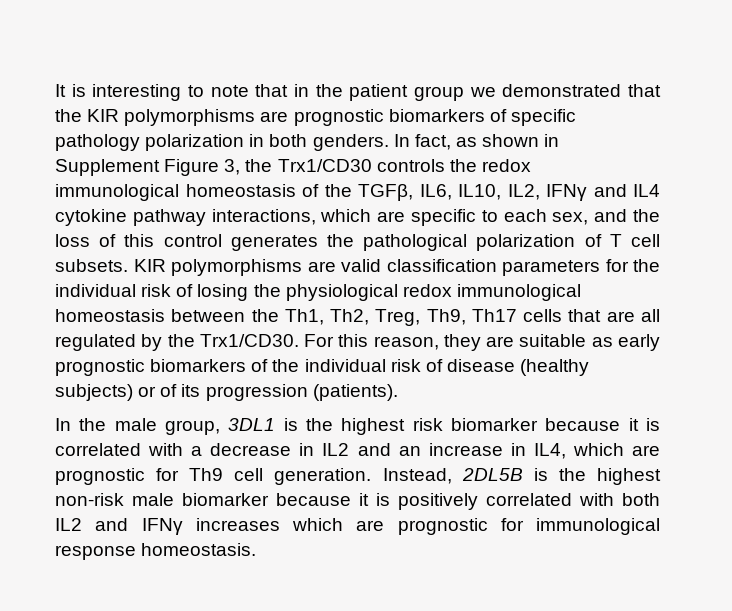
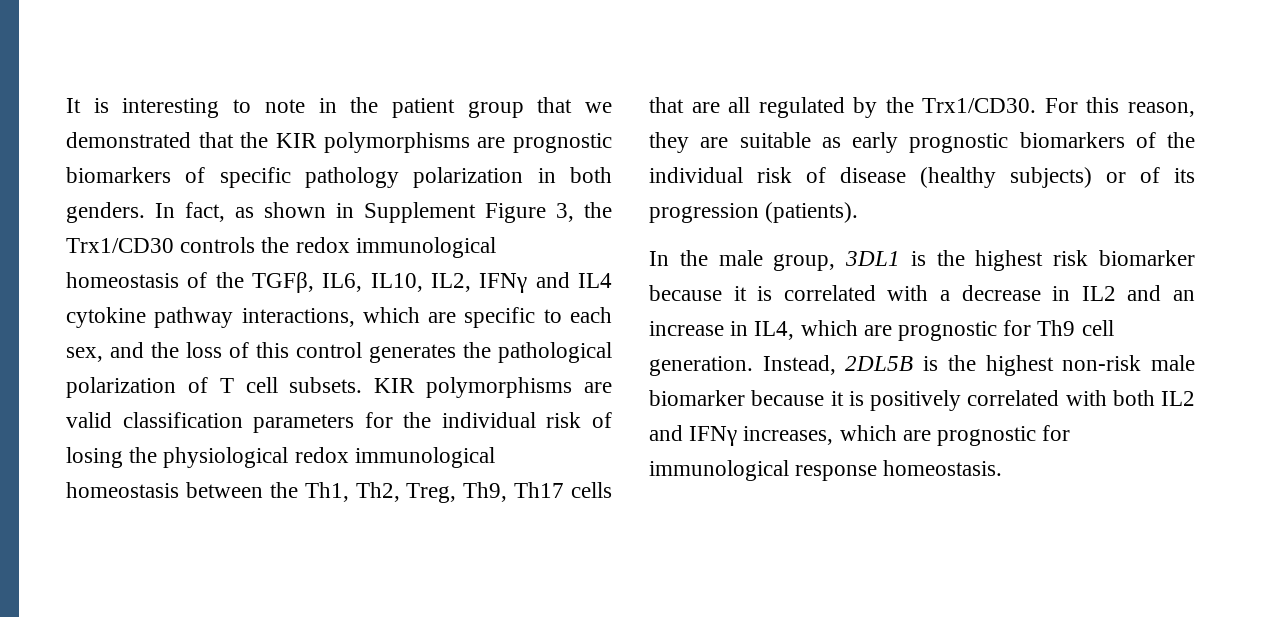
- It is interesting to note that in the patient group we demonstrated that the KIR polymorphisms are prognostic biomarkers of specific pathology polarization in both genders.
+ It is interesting to note in the patient group that we demonstrated that the KIR polymorphisms are prognostic biomarkers of specific pathology polarization in both genders.
- Instead, 2DL5B is the highest non-risk male biomarker because it is positively correlated with both IL2 and IFNγ increases which are prognostic for immunological response homeostasis.
+ Instead, 2DL5B is the highest non-risk male biomarker because it is positively correlated with both IL2 and IFNγ increases, which are prognostic for immunological response homeostasis.

